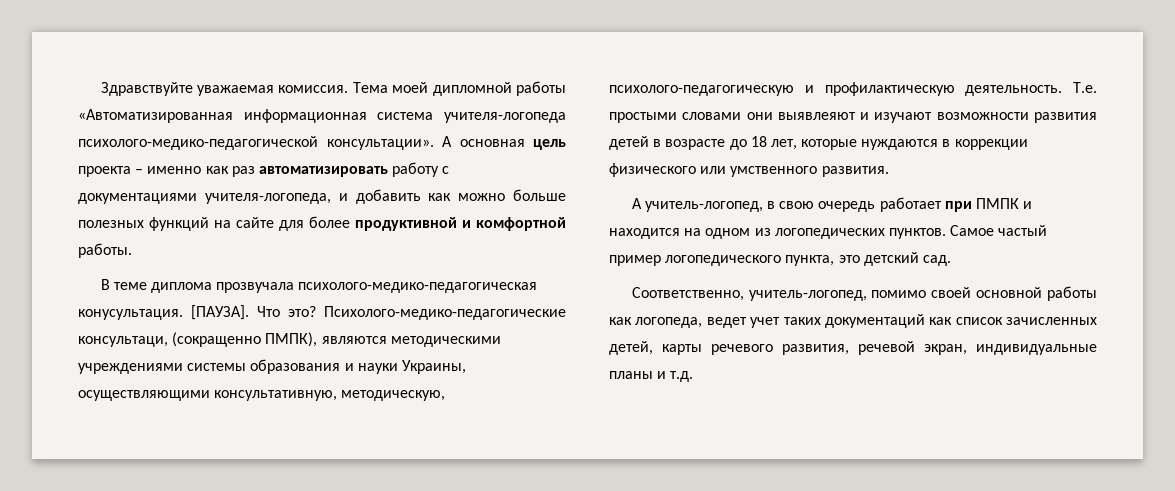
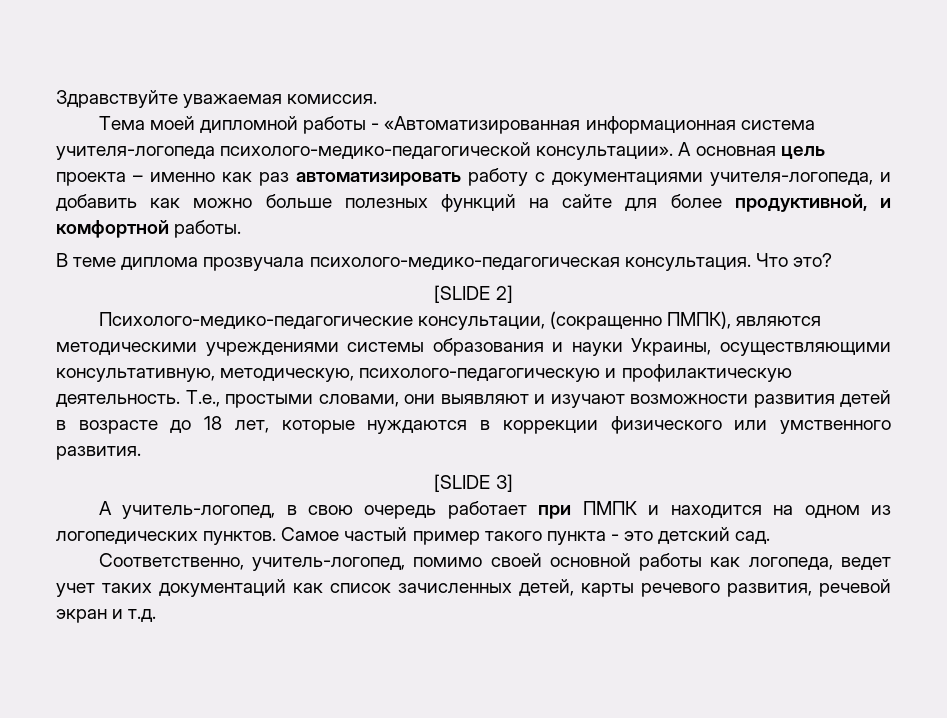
- Здравствуйте уважаемая комиссия. Тема моей дипломной работы «Автоматизированная информационная система учителя-логопеда психолого-медико-педагогической консультации».
+ Здравствуйте уважаемая комиссия.
+ Тема моей дипломной работы - «Автоматизированная информационная система учителя-логопеда психолого-медико-педагогической консультации».
- А основная цель проекта – именно как раз автоматизировать работу с документациями учителя-логопеда, и добавить как можно больше полезных функций на сайте для более продуктивной и комфортной работы.
+ А основная цель проекта – именно как раз автоматизировать работу с документациями учителя-логопеда, и добавить как можно больше полезных функций на сайте для более продуктивной, и комфортной работы.
- В теме диплома прозвучала психолого-медико-педагогическая конусультация. [ПАУЗА].
+ В теме диплома прозвучала психолого-медико-педагогическая консультация.
- Что это? Психолого-медико-педагогические консультаци, (сокращенно ПМПК), являются методическими учреждениями системы образования и науки Украины, осуществляющими консультативную, методическую, психолого-педагогическую и профилактическую деятельность.
+ Что это?
+ [SLIDE 2]
+ Психолого-медико-педагогические консультации, (сокращенно ПМПК), являются методическими учреждениями системы образования и науки Украины, осуществляющими консультативную, методическую, психолого-педагогическую и профилактическую деятельность.
- Т.е. простыми словами они выявлеяют и изучают возможности развития детей в возрасте до 18 лет, которые нуждаются в коррекции физического или умственного развития.
+ Т.е., простыми словами, они выявляют и изучают возможности развития детей в возрасте до 18 лет, которые нуждаются в коррекции физического или умственного развития.
+ [SLIDE 3]
- Самое частый пример логопедического пункта, это детский сад.
+ Самое частый пример такого пункта - это детский сад.
- Соответственно, учитель-логопед, помимо своей основной работы как логопеда, ведет учет таких документаций как список зачисленных детей, карты речевого развития, речевой экран, индивидуальные планы и т.д.
+ Соответственно, учитель-логопед, помимо своей основной работы как логопеда, ведет учет таких документаций как список зачисленных детей, карты речевого развития, речевой экран и т.д.

